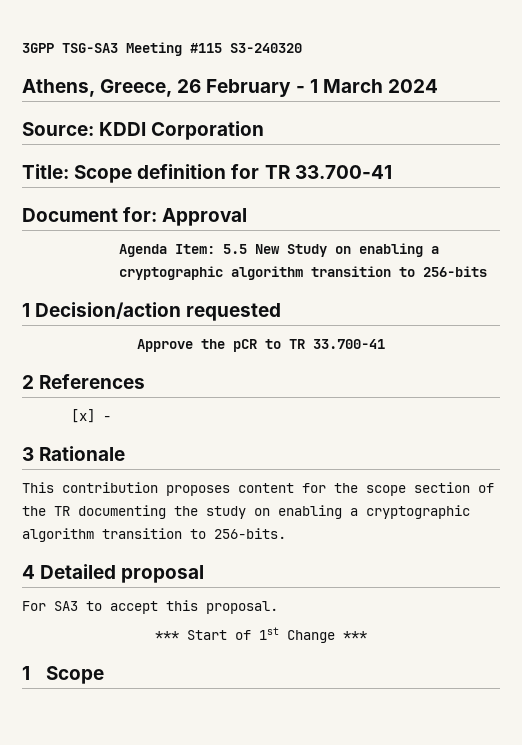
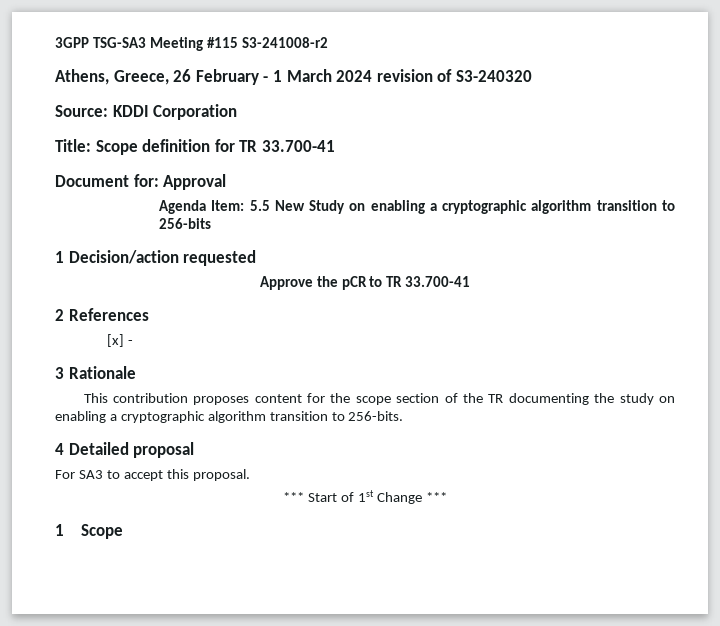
- 3GPP TSG-SA3 Meeting #115 S3-240320
+ 3GPP TSG-SA3 Meeting #115 S3-241008-r2
- Athens, Greece, 26 February - 1 March 2024
+ Athens, Greece, 26 February - 1 March 2024 revision of S3-240320

